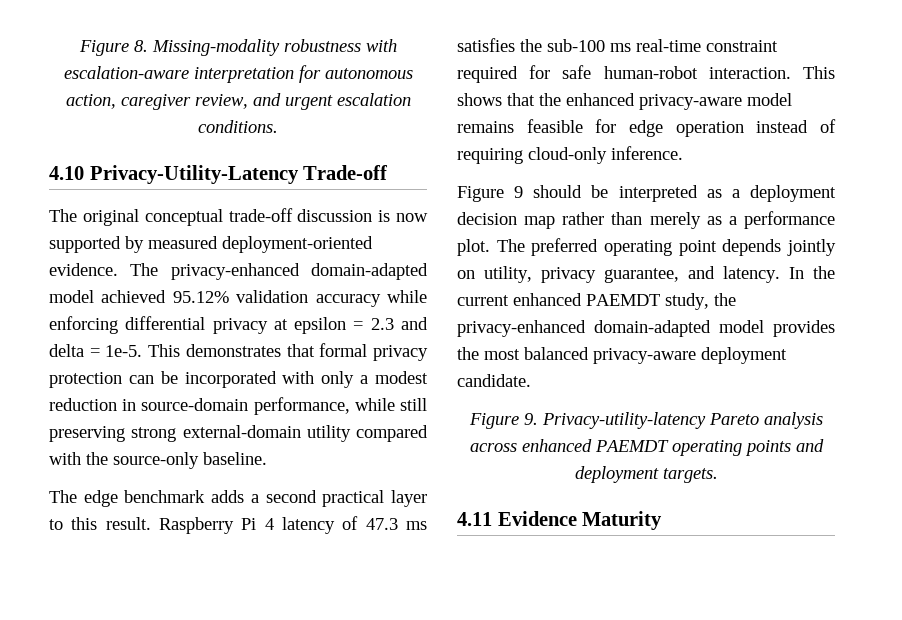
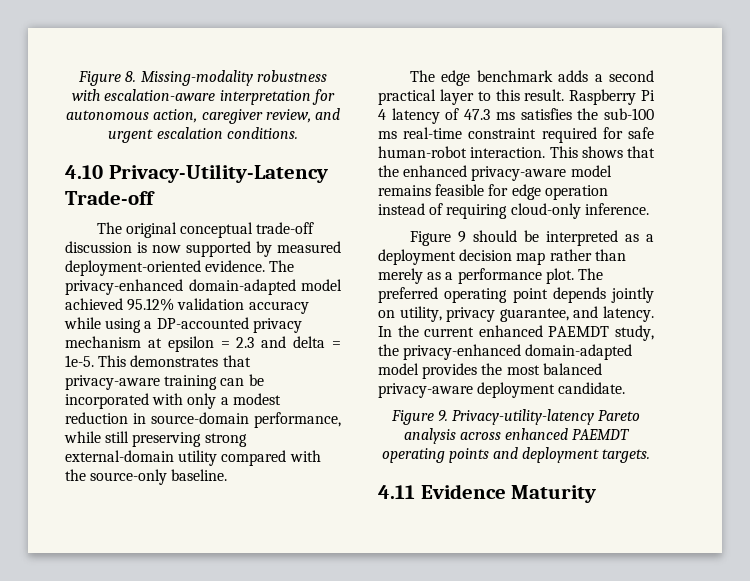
- The privacy-enhanced domain-adapted model achieved 95.12% validation accuracy while enforcing differential privacy at epsilon = 2.3 and delta = 1e-5.
+ The privacy-enhanced domain-adapted model achieved 95.12% validation accuracy while using a DP-accounted privacy mechanism at epsilon = 2.3 and delta = 1e-5.
- This demonstrates that formal privacy protection can be incorporated with only a modest reduction in source-domain performance, while still preserving strong external-domain utility compared with the source-only baseline.
+ This demonstrates that privacy-aware training can be incorporated with only a modest reduction in source-domain performance, while still preserving strong external-domain utility compared with the source-only baseline.

